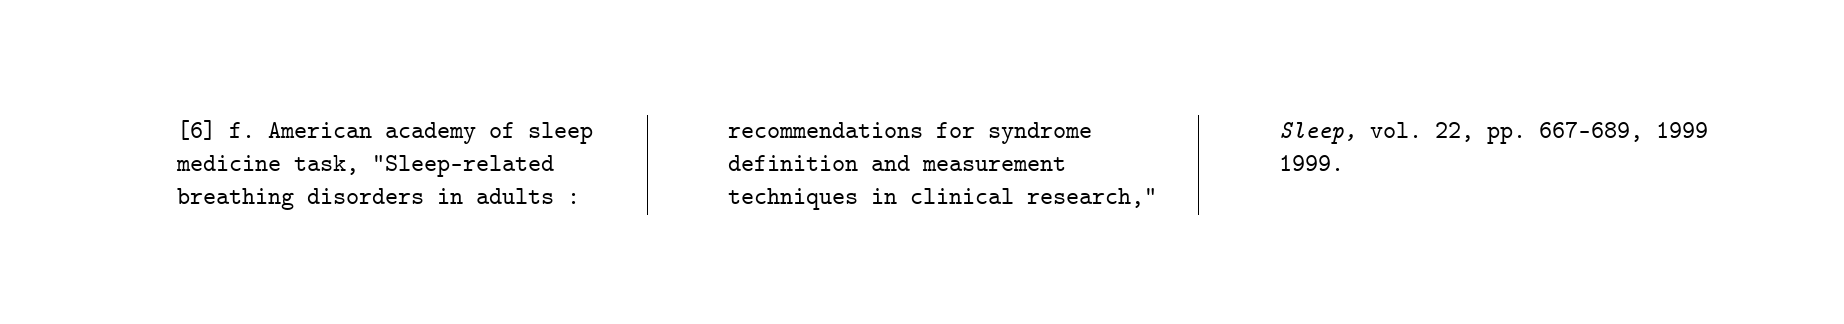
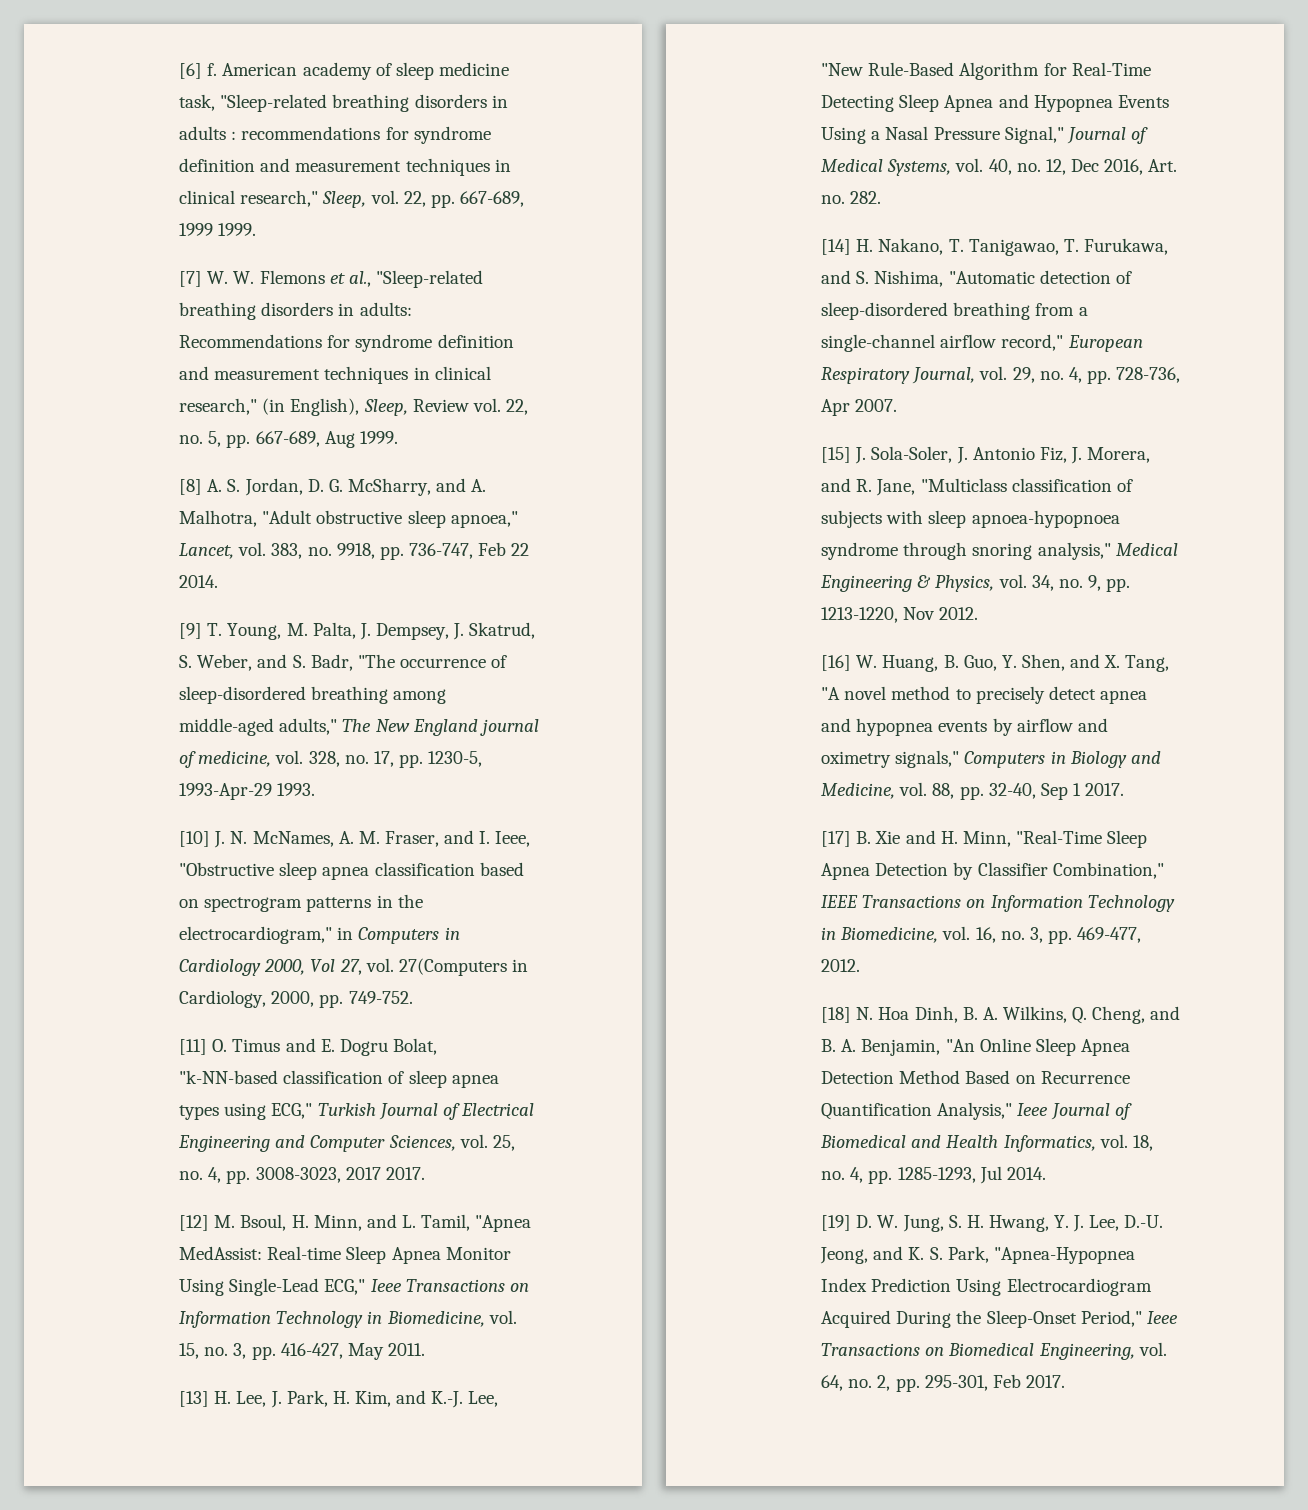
+ [7] W. W. Flemons et al., "Sleep-related breathing disorders in adults: Recommendations for syndrome definition and measurement techniques in clinical research," (in English), Sleep, Review vol. 22, no. 5, pp. 667-689, Aug 1999.
+ [8] A. S. Jordan, D. G. McSharry, and A. Malhotra, "Adult obstructive sleep apnoea," Lancet, vol. 383, no. 9918, pp. 736-747, Feb 22 2014.
+ [9] T. Young, M. Palta, J. Dempsey, J. Skatrud, S. Weber, and S. Badr, "The occurrence of sleep-disordered breathing among middle-aged adults," The New England journal of medicine, vol. 328, no. 17, pp. 1230-5, 1993-Apr-29 1993.
+ [10] J. N. McNames, A. M. Fraser, and I. Ieee, "Obstructive sleep apnea classification based on spectrogram patterns in the electrocardiogram," in Computers in Cardiology 2000, Vol 27, vol. 27(Computers in Cardiology, 2000, pp. 749-752.
+ [11] O. Timus and E. Dogru Bolat, "k-NN-based classification of sleep apnea types using ECG," Turkish Journal of Electrical Engineering and Computer Sciences, vol. 25, no. 4, pp. 3008-3023, 2017 2017.
+ [12] M. Bsoul, H. Minn, and L. Tamil, "Apnea MedAssist: Real-time Sleep Apnea Monitor Using Single-Lead ECG," Ieee Transactions on Information Technology in Biomedicine, vol. 15, no. 3, pp. 416-427, May 2011.
+ [13] H. Lee, J. Park, H. Kim, and K.-J. Lee, "New Rule-Based Algorithm for Real-Time Detecting Sleep Apnea and Hypopnea Events Using a Nasal Pressure Signal," Journal of Medical Systems, vol. 40, no. 12, Dec 2016, Art. no. 282.
+ [14] H. Nakano, T. Tanigawao, T. Furukawa, and S. Nishima, "Automatic detection of sleep-disordered breathing from a single-channel airflow record," European Respiratory Journal, vol. 29, no. 4, pp. 728-736, Apr 2007.
+ [15] J. Sola-Soler, J. Antonio Fiz, J. Morera, and R. Jane, "Multiclass classification of subjects with sleep apnoea-hypopnoea syndrome through snoring analysis," Medical Engineering & Physics, vol. 34, no. 9, pp. 1213-1220, Nov 2012.
+ [16] W. Huang, B. Guo, Y. Shen, and X. Tang, "A novel method to precisely detect apnea and hypopnea events by airflow and oximetry signals," Computers in Biology and Medicine, vol. 88, pp. 32-40, Sep 1 2017.
+ [17] B. Xie and H. Minn, "Real-Time Sleep Apnea Detection by Classifier Combination," IEEE Transactions on Information Technology in Biomedicine, vol. 16, no. 3, pp. 469-477, 2012.
+ [18] N. Hoa Dinh, B. A. Wilkins, Q. Cheng, and B. A. Benjamin, "An Online Sleep Apnea Detection Method Based on Recurrence Quantification Analysis," Ieee Journal of Biomedical and Health Informatics, vol. 18, no. 4, pp. 1285-1293, Jul 2014.
+ [19] D. W. Jung, S. H. Hwang, Y. J. Lee, D.-U. Jeong, and K. S. Park, "Apnea-Hypopnea Index Prediction Using Electrocardiogram Acquired During the Sleep-Onset Period," Ieee Transactions on Biomedical Engineering, vol. 64, no. 2, pp. 295-301, Feb 2017.

